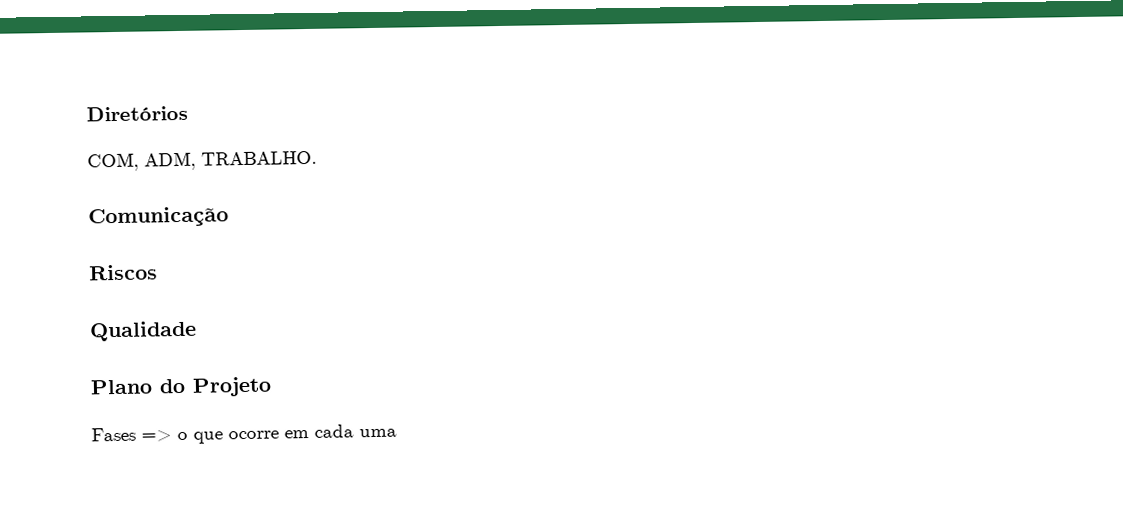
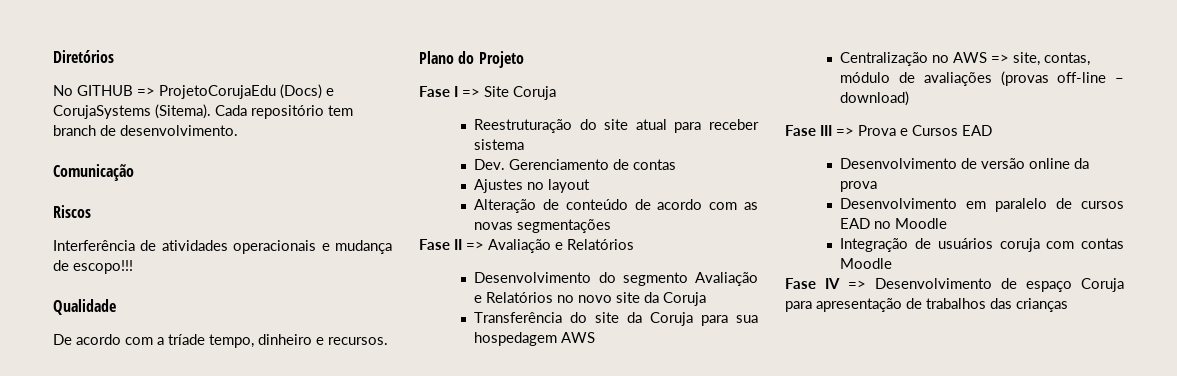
- COM, ADM, TRABALHO.
+ No GITHUB => ProjetoCorujaEdu (Docs) e CorujaSystems (Sitema). Cada repositório tem branch de desenvolvimento.
  Comunicação
  Riscos
+ Interferência de atividades operacionais e mudança de escopo!!!
  Qualidade
+ De acordo com a tríade tempo, dinheiro e recursos.
  Plano do Projeto
- Fases => o que ocorre em cada uma
+ Fase I => Site Coruja
+ Reestruturação do site atual para receber sistema
+ Dev. Gerenciamento de contas
+ Ajustes no layout
+ Alteração de conteúdo de acordo com as novas segmentações
+ Fase II => Avaliação e Relatórios
+ Desenvolvimento do segmento Avaliação e Relatórios no novo site da Coruja
+ Transferência do site da Coruja para sua hospedagem AWS
+ Centralização no AWS => site, contas, módulo de avaliações (provas off-line – download)
+ Fase III => Prova e Cursos EAD
+ Desenvolvimento de versão online da prova
+ Desenvolvimento em paralelo de cursos EAD no Moodle
+ Integração de usuários coruja com contas Moodle
+ Fase IV => Desenvolvimento de espaço Coruja para apresentação de trabalhos das crianças

